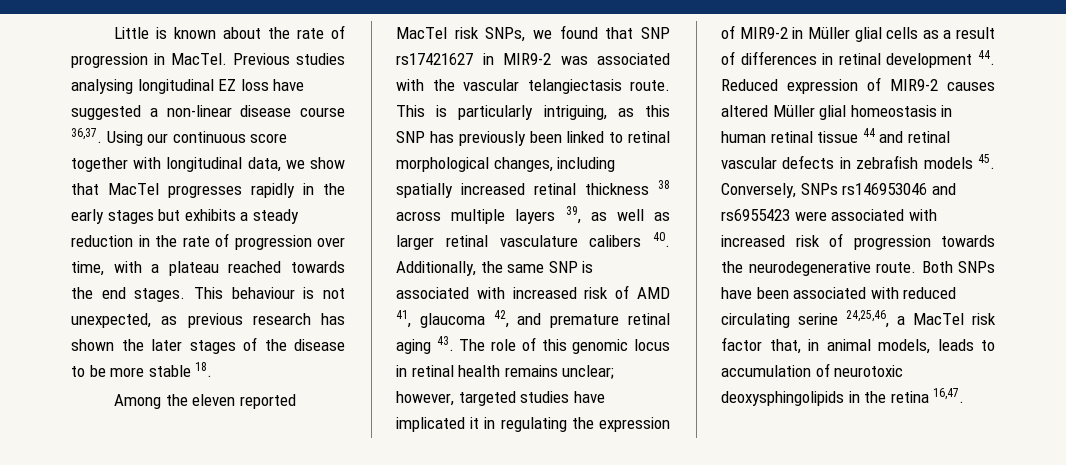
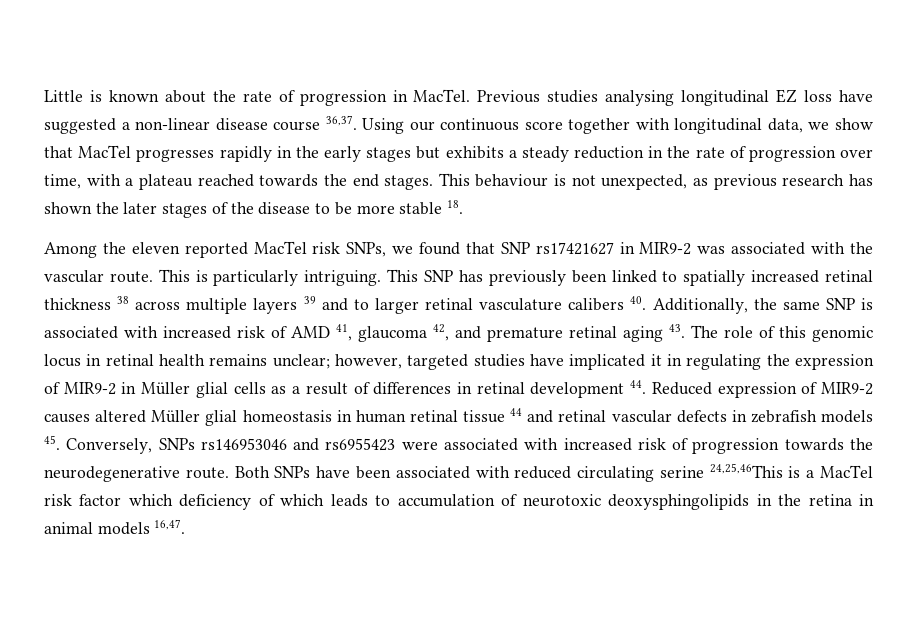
- Among the eleven reported MacTel risk SNPs, we found that SNP rs17421627 in MIR9-2 was associated with the vascular telangiectasis route.
+ Among the eleven reported MacTel risk SNPs, we found that SNP rs17421627 in MIR9-2 was associated with the vascular route.
- This is particularly intriguing, as this SNP has previously been linked to retinal morphological changes, including spatially increased retinal thickness 38 across multiple layers 39, as well as larger retinal vasculature calibers 40. Additionally, the same SNP is associated with increased risk of AMD 41, glaucoma 42, and premature retinal aging 43. The role of this genomic locus in retinal health remains unclear;
+ This is particularly intriguing. This SNP has previously been linked to spatially increased retinal thickness 38 across multiple layers 39 and to larger retinal vasculature calibers 40. Additionally, the same SNP is associated with increased risk of AMD 41, glaucoma 42, and premature retinal aging 43. The role of this genomic locus in retinal health remains unclear;
- Both SNPs have been associated with reduced circulating serine 24,25,46, a MacTel risk factor that, in animal models, leads to accumulation of neurotoxic deoxysphingolipids in the retina 16,47.
+ Both SNPs have been associated with reduced circulating serine 24,25,46This is a MacTel risk factor which deficiency of which leads to accumulation of neurotoxic deoxysphingolipids in the retina in animal models 16,47.

